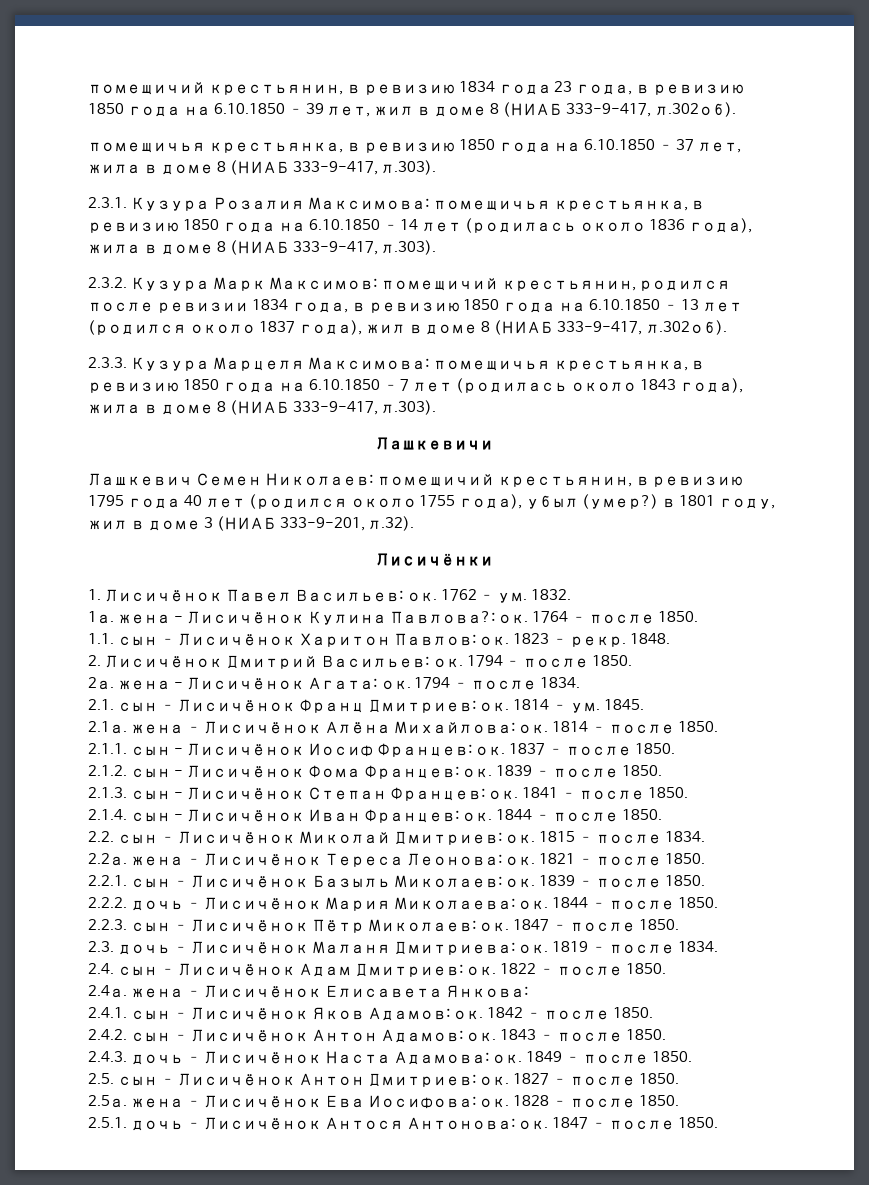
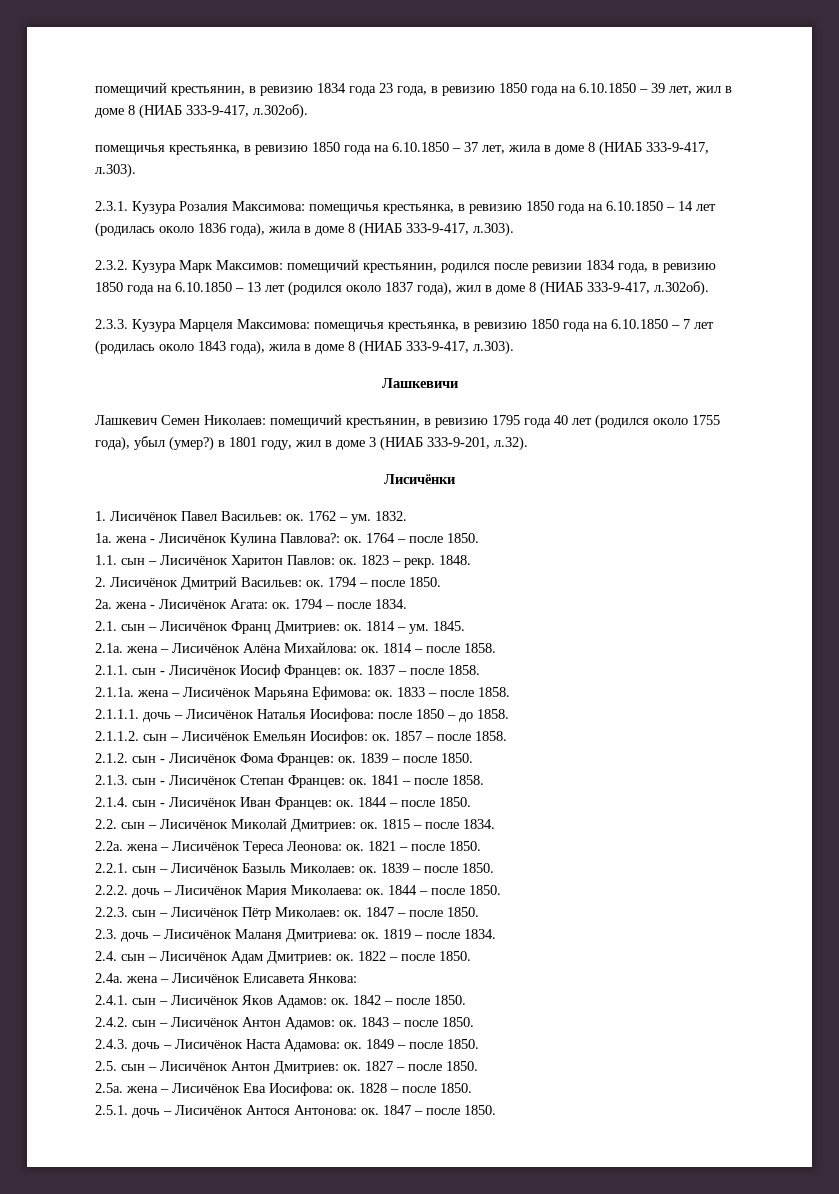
- 1814 – после 1850.
+ 1814 – после 1858.
- 1837 – после 1850.
+ 1837 – после 1858.
+ 2.1.1а. жена – Лисичёнок Марьяна Ефимова: ок. 1833 – после 1858.
+ 2.1.1.1. дочь – Лисичёнок Наталья Иосифова: после 1850 – до 1858.
+ 2.1.1.2. сын – Лисичёнок Емельян Иосифов: ок. 1857 – после 1858.
- 1841 – после 1850.
+ 1841 – после 1858.

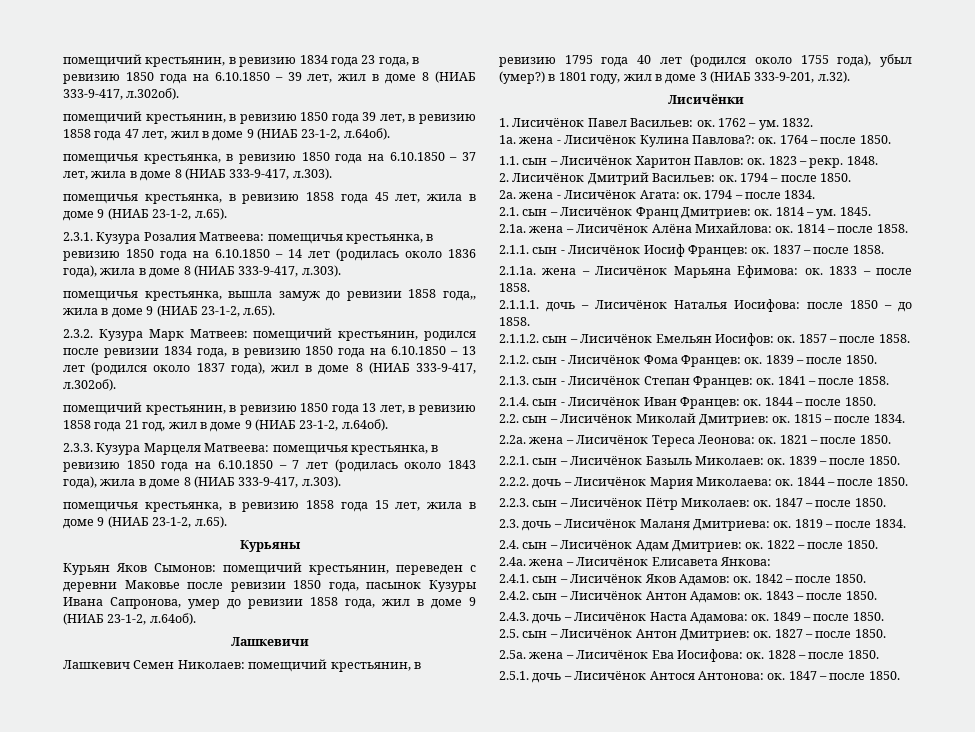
+ помещичий крестьянин, в ревизию 1850 года 39 лет, в ревизию 1858 года 47 лет, жил в доме 9 (НИАБ 23-1-2, л.64об).
+ помещичья крестьянка, в ревизию 1858 года 45 лет, жила в доме 9 (НИАБ 23-1-2, л.65).
- 2.3.1. Кузура Розалия Максимова: помещичья крестьянка, в ревизию 1850 года на 6.10.1850 – 14 лет (родилась около 1836 года), жила в доме 8 (НИАБ 333-9-417, л.303).
+ 2.3.1. Кузура Розалия Матвеева: помещичья крестьянка, в ревизию 1850 года на 6.10.1850 – 14 лет (родилась около 1836 года), жила в доме 8 (НИАБ 333-9-417, л.303).
+ помещичья крестьянка, вышла замуж до ревизии 1858 года,, жила в доме 9 (НИАБ 23-1-2, л.65).
- 2.3.2. Кузура Марк Максимов: помещичий крестьянин, родился после ревизии 1834 года, в ревизию 1850 года на 6.10.1850 – 13 лет (родился около 1837 года), жил в доме 8 (НИАБ 333-9-417, л.302об).
+ 2.3.2. Кузура Марк Матвеев: помещичий крестьянин, родился после ревизии 1834 года, в ревизию 1850 года на 6.10.1850 – 13 лет (родился около 1837 года), жил в доме 8 (НИАБ 333-9-417, л.302об).
+ помещичий крестьянин, в ревизию 1850 года 13 лет, в ревизию 1858 года 21 год, жил в доме 9 (НИАБ 23-1-2, л.64об).
- 2.3.3. Кузура Марцеля Максимова: помещичья крестьянка, в ревизию 1850 года на 6.10.1850 – 7 лет (родилась около 1843 года), жила в доме 8 (НИАБ 333-9-417, л.303).
+ 2.3.3. Кузура Марцеля Матвеева: помещичья крестьянка, в ревизию 1850 года на 6.10.1850 – 7 лет (родилась около 1843 года), жила в доме 8 (НИАБ 333-9-417, л.303).
+ помещичья крестьянка, в ревизию 1858 года 15 лет, жила в доме 9 (НИАБ 23-1-2, л.65).
+ Курьяны
+ Курьян Яков Сымонов: помещичий крестьянин, переведен с деревни Маковье после ревизии 1850 года, пасынок Кузуры Ивана Сапронова, умер до ревизии 1858 года, жил в доме 9 (НИАБ 23-1-2, л.64об).

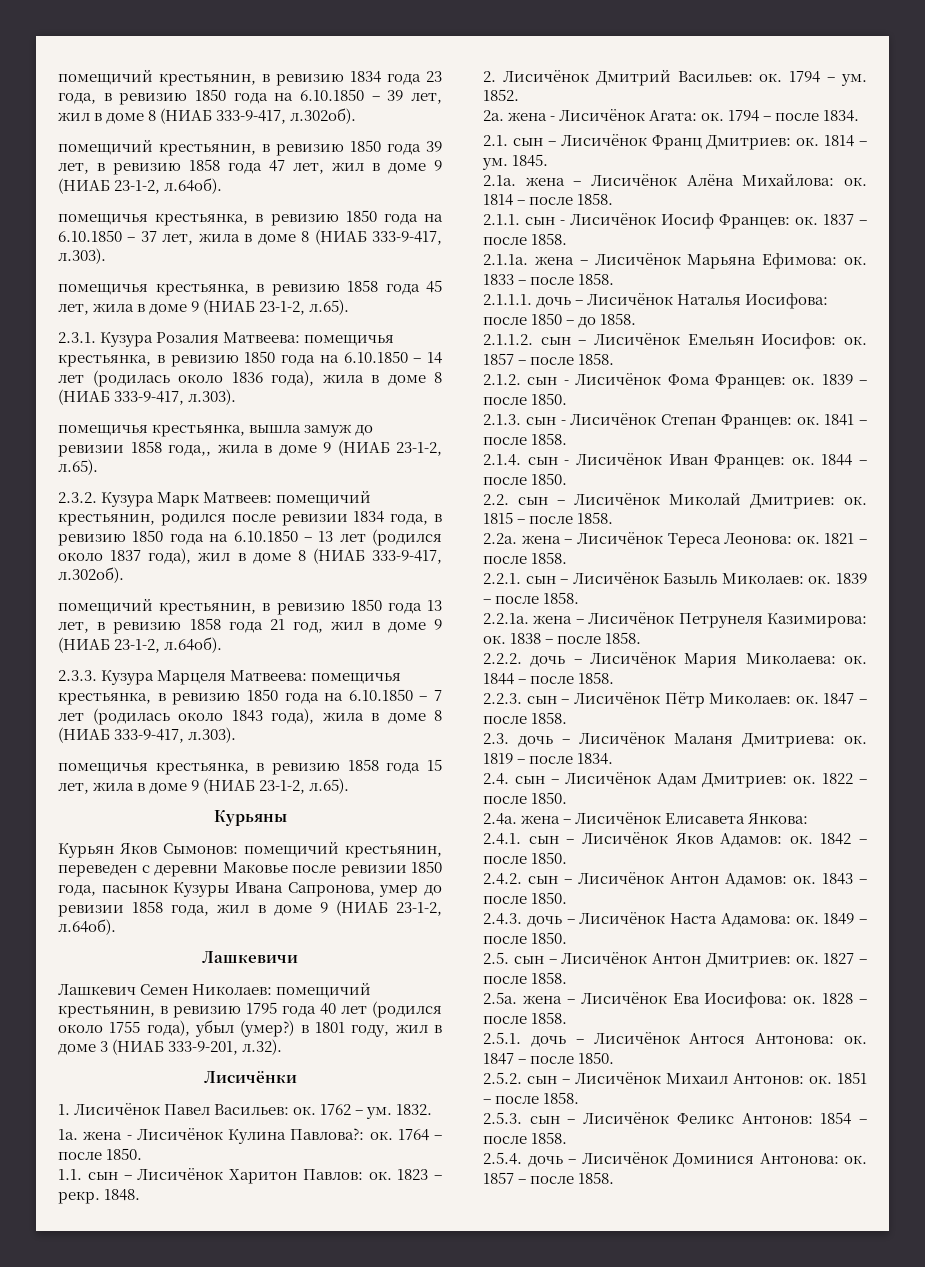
- 1794 – после 1850.
+ 1794 – ум. 1852.
- 1815 – после 1834.
+ 1815 – после 1858.
- 1821 – после 1850.
+ 1821 – после 1858.
- 2.2.1. сын – Лисичёнок Базыль Миколаев: ок. 1839 – после 1850.
+ 2.2.1. сын – Лисичёнок Базыль Миколаев: ок. 1839 – после 1858.
+ 2.2.1а. жена – Лисичёнок Петрунеля Казимирова: ок. 1838 – после 1858.
- 2.2.2. дочь – Лисичёнок Мария Миколаева: ок. 1844 – после 1850.
+ 2.2.2. дочь – Лисичёнок Мария Миколаева: ок. 1844 – после 1858.
- 2.2.3. сын – Лисичёнок Пётр Миколаев: ок. 1847 – после 1850.
+ 2.2.3. сын – Лисичёнок Пётр Миколаев: ок. 1847 – после 1858.
- 1827 – после 1850.
+ 1827 – после 1858.
- 1828 – после 1850.
+ 1828 – после 1858.
+ 2.5.2. сын – Лисичёнок Михаил Антонов: ок. 1851 – после 1858.
+ 2.5.3. сын – Лисичёнок Феликс Антонов: 1854 – после 1858.
+ 2.5.4. дочь – Лисичёнок Доминися Антонова: ок. 1857 – после 1858.

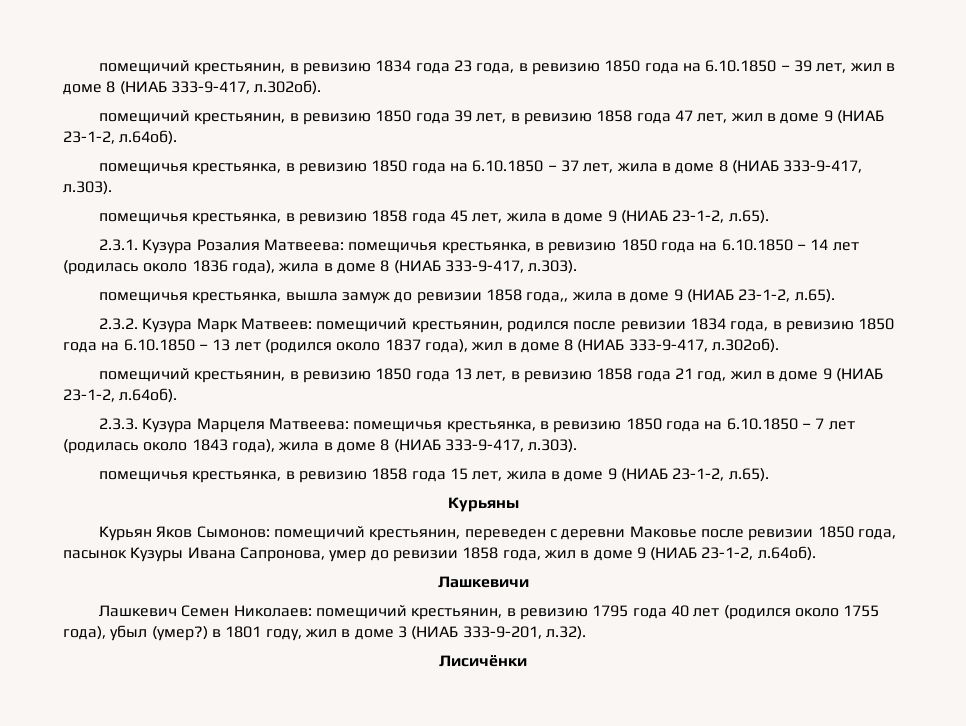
- 1. Лисичёнок Павел Васильев: ок. 1762 – ум. 1832.
- 1а. жена - Лисичёнок Кулина Павлова?: ок. 1764 – после 1850.
- 1.1. сын – Лисичёнок Харитон Павлов: ок. 1823 – рекр. 1848.
- 2. Лисичёнок Дмитрий Васильев: ок. 1794 – ум. 1852.
- 2а. жена - Лисичёнок Агата: ок. 1794 – после 1834.
- 2.1. сын – Лисичёнок Франц Дмитриев: ок. 1814 – ум. 1845.
- 2.1а. жена – Лисичёнок Алёна Михайлова: ок. 1814 – после 1858.
- 2.1.1. сын - Лисичёнок Иосиф Францев: ок. 1837 – после 1858.
- 2.1.1а. жена – Лисичёнок Марьяна Ефимова: ок. 1833 – после 1858.
- 2.1.1.1. дочь – Лисичёнок Наталья Иосифова: после 1850 – до 1858.
- 2.1.1.2. сын – Лисичёнок Емельян Иосифов: ок. 1857 – после 1858.
- 2.1.2. сын - Лисичёнок Фома Францев: ок. 1839 – после 1850.
- 2.1.3. сын - Лисичёнок Степан Францев: ок. 1841 – после 1858.
- 2.1.4. сын - Лисичёнок Иван Францев: ок. 1844 – после 1850.
- 2.2. сын – Лисичёнок Миколай Дмитриев: ок. 1815 – после 1858.
- 2.2а. жена – Лисичёнок Тереса Леонова: ок. 1821 – после 1858.
- 2.2.1. сын – Лисичёнок Базыль Миколаев: ок. 1839 – после 1858.
- 2.2.1а. жена – Лисичёнок Петрунеля Казимирова: ок. 1838 – после 1858.
- 2.2.2. дочь – Лисичёнок Мария Миколаева: ок. 1844 – после 1858.
- 2.2.3. сын – Лисичёнок Пётр Миколаев: ок. 1847 – после 1858.
- 2.3. дочь – Лисичёнок Маланя Дмитриева: ок. 1819 – после 1834.
- 2.4. сын – Лисичёнок Адам Дмитриев: ок. 1822 – после 1850.
- 2.4а. жена – Лисичёнок Елисавета Янкова:
- 2.4.1. сын – Лисичёнок Яков Адамов: ок. 1842 – после 1850.
- 2.4.2. сын – Лисичёнок Антон Адамов: ок. 1843 – после 1850.
- 2.4.3. дочь – Лисичёнок Наста Адамова: ок. 1849 – после 1850.
- 2.5. сын – Лисичёнок Антон Дмитриев: ок. 1827 – после 1858.
- 2.5а. жена – Лисичёнок Ева Иосифова: ок. 1828 – после 1858.
- 2.5.1. дочь – Лисичёнок Антося Антонова: ок. 1847 – после 1850.
- 2.5.2. сын – Лисичёнок Михаил Антонов: ок. 1851 – после 1858.
- 2.5.3. сын – Лисичёнок Феликс Антонов: 1854 – после 1858.
- 2.5.4. дочь – Лисичёнок Доминися Антонова: ок. 1857 – после 1858.

